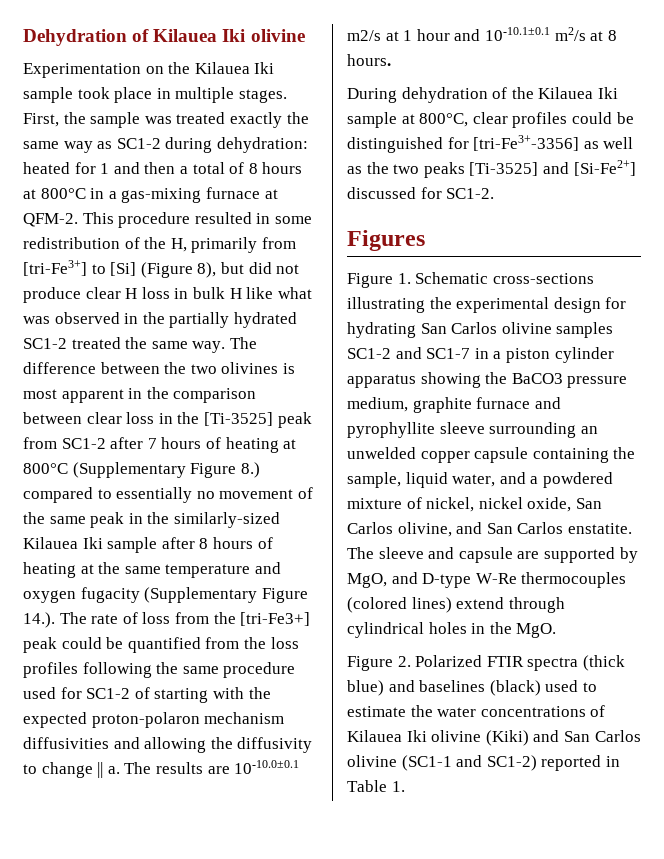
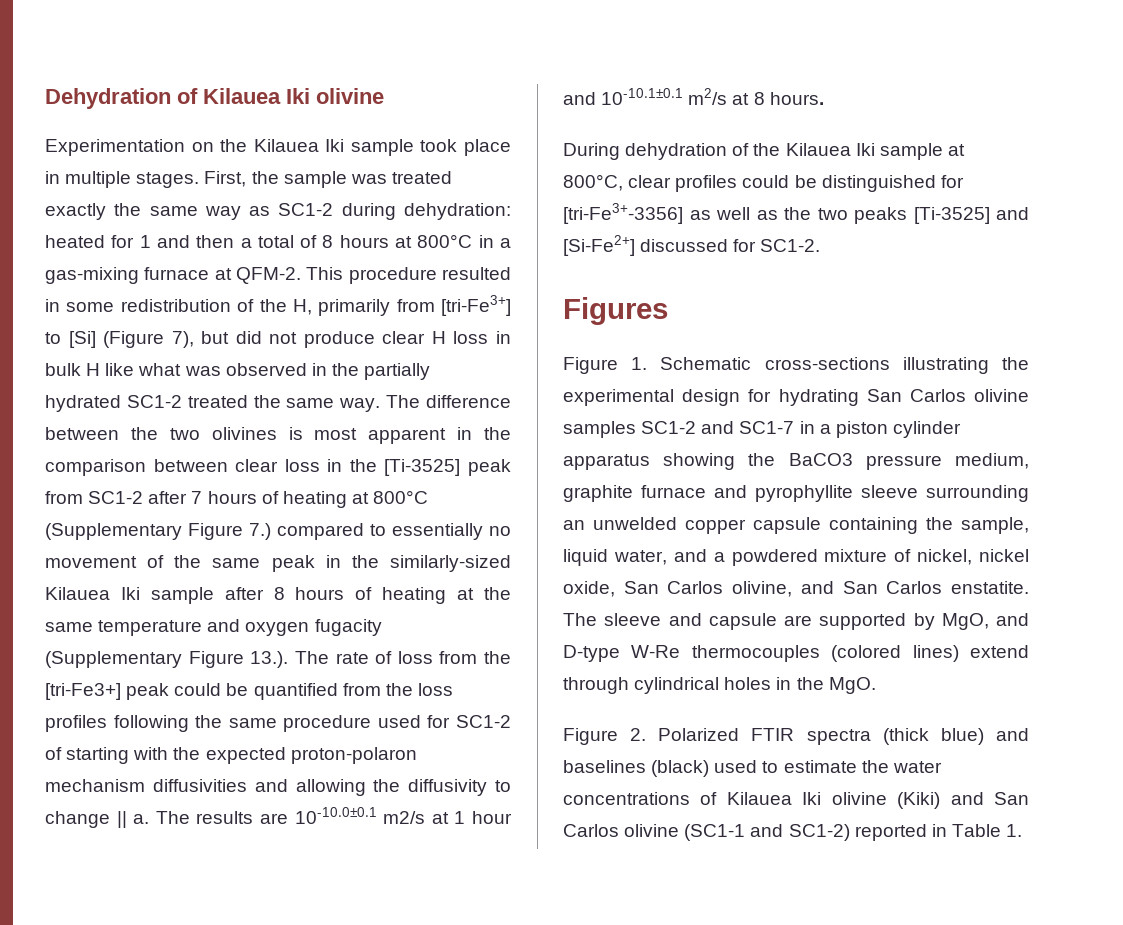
- This procedure resulted in some redistribution of the H, primarily from [tri-Fe3+] to [Si] (Figure 8), but did not produce clear H loss in bulk H like what was observed in the partially hydrated SC1-2 treated the same way.
+ This procedure resulted in some redistribution of the H, primarily from [tri-Fe3+] to [Si] (Figure 7), but did not produce clear H loss in bulk H like what was observed in the partially hydrated SC1-2 treated the same way.
- The difference between the two olivines is most apparent in the comparison between clear loss in the [Ti-3525] peak from SC1-2 after 7 hours of heating at 800°C (Supplementary Figure 8.) compared to essentially no movement of the same peak in the similarly-sized Kilauea Iki sample after 8 hours of heating at the same temperature and oxygen fugacity (Supplementary Figure 14.). The rate of loss from the [tri-Fe3+] peak could be quantified from the loss profiles following the same procedure used for SC1-2 of starting with the expected proton-polaron mechanism diffusivities and allowing the diffusivity to change || a.
+ The difference between the two olivines is most apparent in the comparison between clear loss in the [Ti-3525] peak from SC1-2 after 7 hours of heating at 800°C (Supplementary Figure 7.) compared to essentially no movement of the same peak in the similarly-sized Kilauea Iki sample after 8 hours of heating at the same temperature and oxygen fugacity (Supplementary Figure 13.). The rate of loss from the [tri-Fe3+] peak could be quantified from the loss profiles following the same procedure used for SC1-2 of starting with the expected proton-polaron mechanism diffusivities and allowing the diffusivity to change || a.

